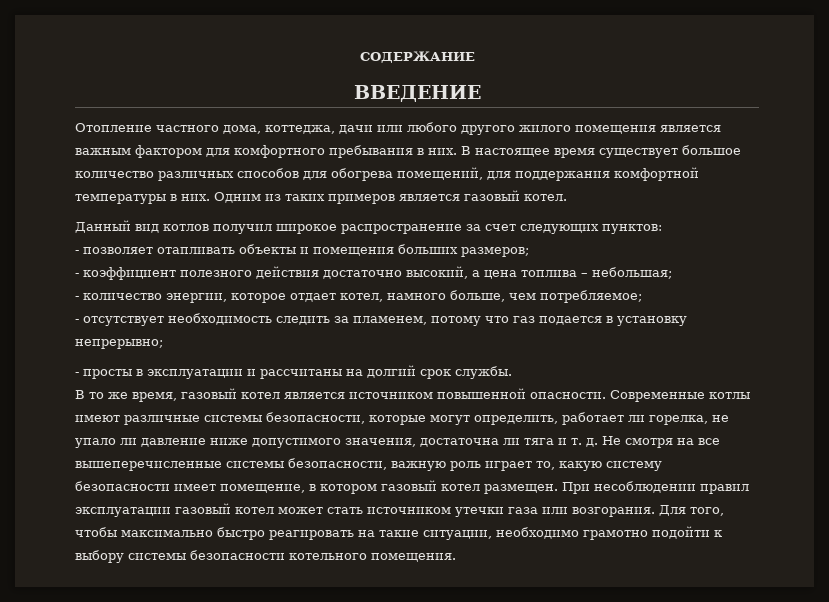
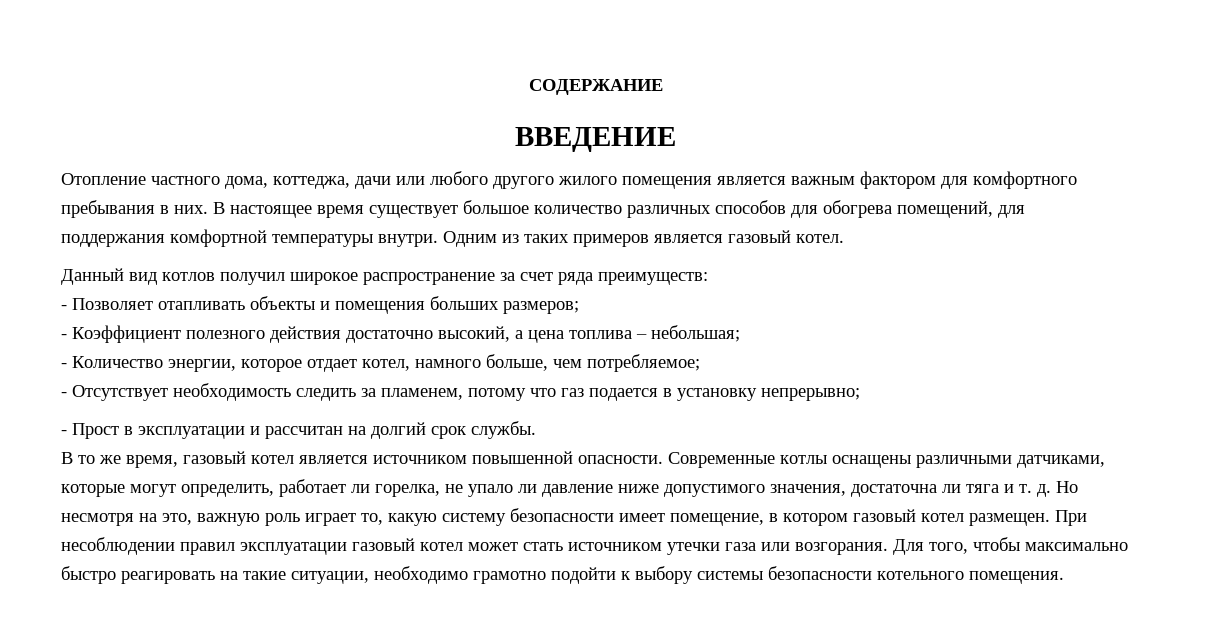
- В настоящее время существует большое количество различных способов для обогрева помещений, для поддержания комфортной температуры в них.
+ В настоящее время существует большое количество различных способов для обогрева помещений, для поддержания комфортной температуры внутри.
- Данный вид котлов получил широкое распространение за счет следующих пунктов:
- - позволяет отапливать объекты и помещения больших размеров;
+ Данный вид котлов получил широкое распространение за счет ряда преимуществ:
+ - Позволяет отапливать объекты и помещения больших размеров;
- - коэффициент полезного действия достаточно высокий, а цена топлива – небольшая;
+ - Коэффициент полезного действия достаточно высокий, а цена топлива – небольшая;
- - количество энергии, которое отдает котел, намного больше, чем потребляемое;
+ - Количество энергии, которое отдает котел, намного больше, чем потребляемое;
- - отсутствует необходимость следить за пламенем, потому что газ подается в установку непрерывно;
+ - Отсутствует необходимость следить за пламенем, потому что газ подается в установку непрерывно;
- - просты в эксплуатации и рассчитаны на долгий срок службы.
+ - Прост в эксплуатации и рассчитан на долгий срок службы.
- Современные котлы имеют различные системы безопасности, которые могут определить, работает ли горелка, не упало ли давление ниже допустимого значения, достаточна ли тяга и т. д.
+ Современные котлы оснащены различными датчиками, которые могут определить, работает ли горелка, не упало ли давление ниже допустимого значения, достаточна ли тяга и т. д.
- Не смотря на все вышеперечисленные системы безопасности, важную роль играет то, какую систему безопасности имеет помещение, в котором газовый котел размещен.
+ Но несмотря на это, важную роль играет то, какую систему безопасности имеет помещение, в котором газовый котел размещен.

